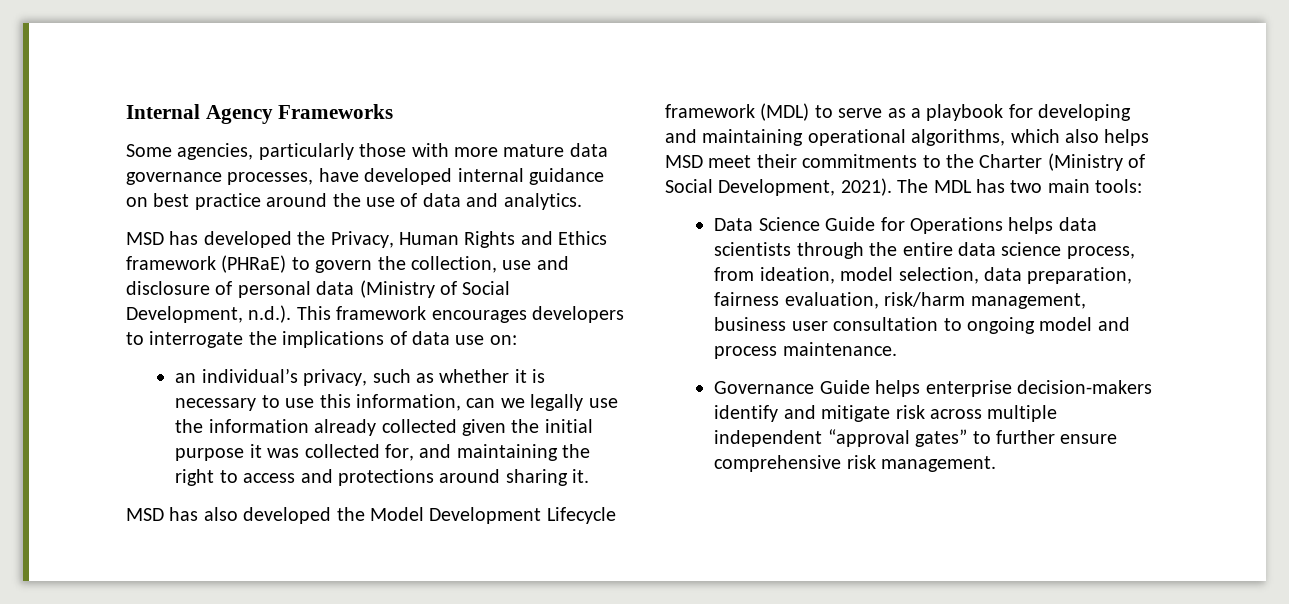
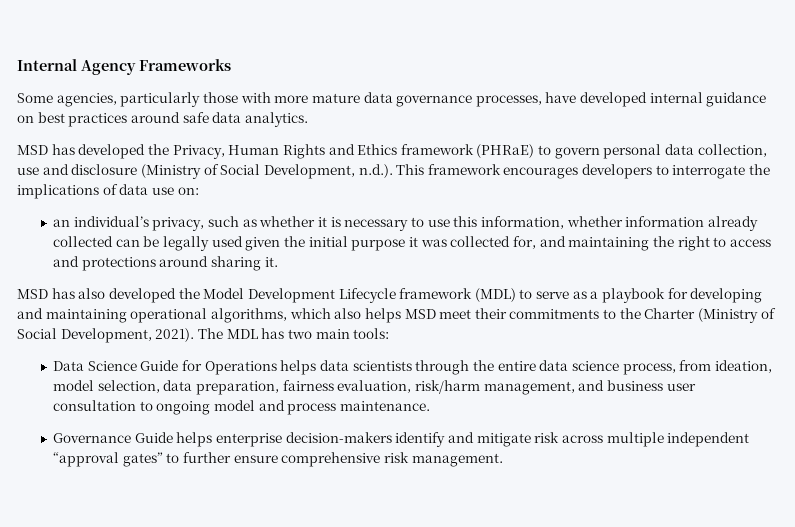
- Some agencies, particularly those with more mature data governance processes, have developed internal guidance on best practice around the use of data and analytics.
+ Some agencies, particularly those with more mature data governance processes, have developed internal guidance on best practices around safe data analytics.
- MSD has developed the Privacy, Human Rights and Ethics framework (PHRaE) to govern the collection, use and disclosure of personal data (Ministry of Social Development, n.d.). This framework encourages developers to interrogate the implications of data use on:
+ MSD has developed the Privacy, Human Rights and Ethics framework (PHRaE) to govern personal data collection, use and disclosure (Ministry of Social Development, n.d.). This framework encourages developers to interrogate the implications of data use on:
- an individual’s privacy, such as whether it is necessary to use this information, can we legally use the information already collected given the initial purpose it was collected for, and maintaining the right to access and protections around sharing it.
+ an individual’s privacy, such as whether it is necessary to use this information, whether information already collected can be legally used given the initial purpose it was collected for, and maintaining the right to access and protections around sharing it.
- Data Science Guide for Operations helps data scientists through the entire data science process, from ideation, model selection, data preparation, fairness evaluation, risk/harm management, business user consultation to ongoing model and process maintenance.
+ Data Science Guide for Operations helps data scientists through the entire data science process, from ideation, model selection, data preparation, fairness evaluation, risk/harm management, and business user consultation to ongoing model and process maintenance.

